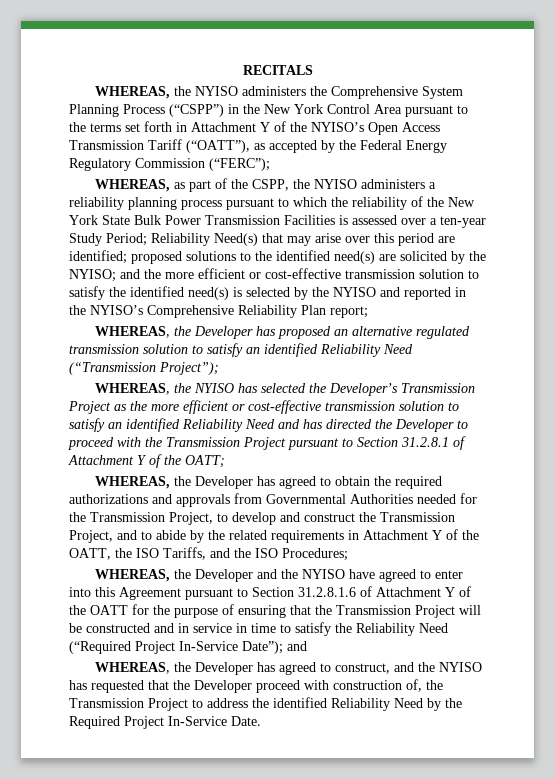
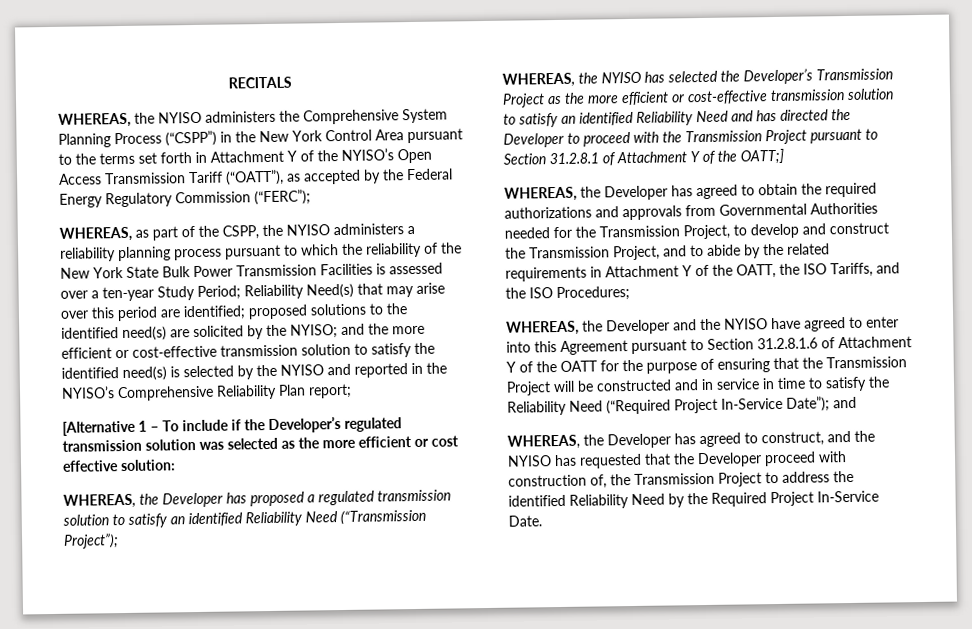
+ [Alternative 1 – To include if the Developer’s regulated transmission solution was selected as the more efficient or cost effective solution:
- WHEREAS, the Developer has proposed an alternative regulated transmission solution to satisfy an identified Reliability Need (“Transmission Project”);
+ WHEREAS, the Developer has proposed a regulated transmission solution to satisfy an identified Reliability Need (“Transmission Project”);
- WHEREAS, the NYISO has selected the Developer’s Transmission Project as the more efficient or cost-effective transmission solution to satisfy an identified Reliability Need and has directed the Developer to proceed with the Transmission Project pursuant to Section 31.2.8.1 of Attachment Y of the OATT;
+ WHEREAS, the NYISO has selected the Developer’s Transmission Project as the more efficient or cost-effective transmission solution to satisfy an identified Reliability Need and has directed the Developer to proceed with the Transmission Project pursuant to Section 31.2.8.1 of Attachment Y of the OATT;]

